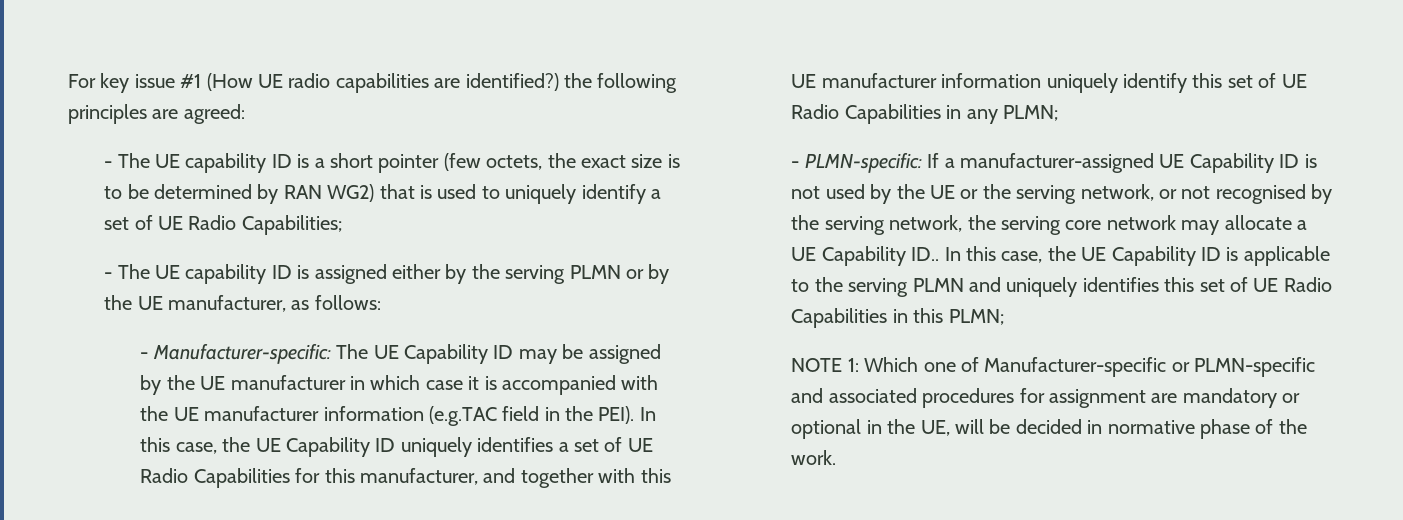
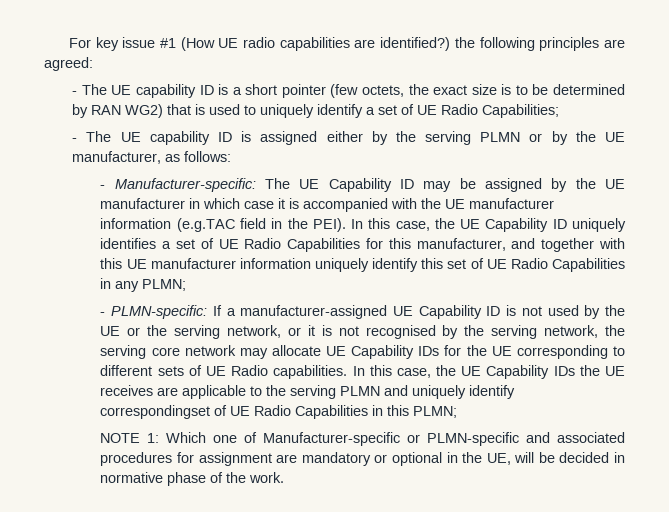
- - PLMN-specific: If a manufacturer-assigned UE Capability ID is not used by the UE or the serving network, or not recognised by the serving network, the serving core network may allocate a UE Capability ID.. In this case, the UE Capability ID is applicable to the serving PLMN and uniquely identifies this set of UE Radio Capabilities in this PLMN;
+ - PLMN-specific: If a manufacturer-assigned UE Capability ID is not used by the UE or the serving network, or it is not recognised by the serving network, the serving core network may allocate UE Capability IDs for the UE corresponding to different sets of UE Radio capabilities. In this case, the UE Capability IDs the UE receives are applicable to the serving PLMN and uniquely identify correspondingset of UE Radio Capabilities in this PLMN;

